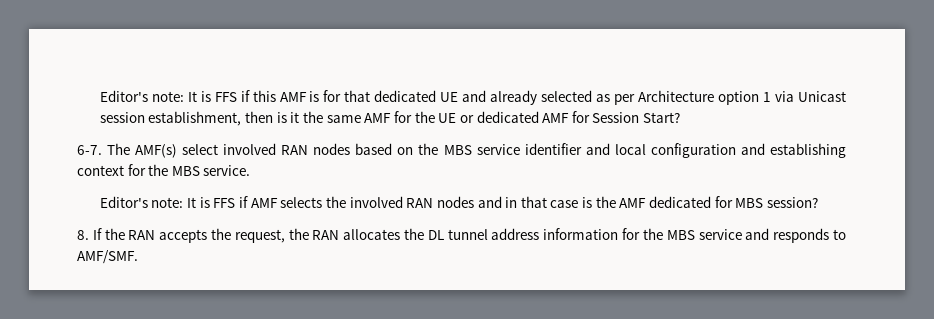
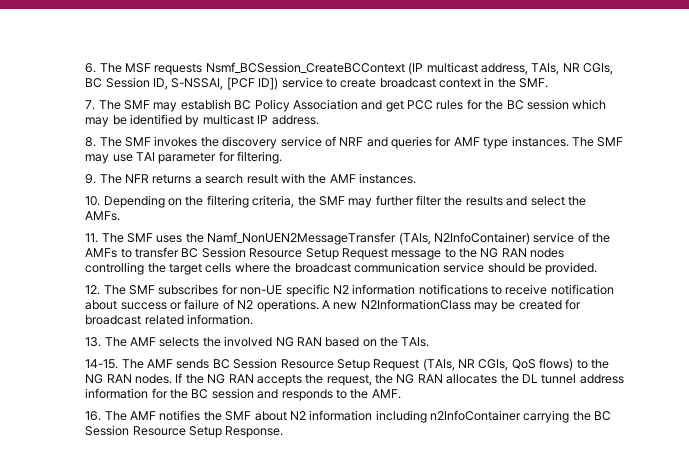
- Editor's note: It is FFS if this AMF is for that dedicated UE and already selected as per Architecture option 1 via Unicast session establishment, then is it the same AMF for the UE or dedicated AMF for Session Start?
- 6-7. The AMF(s) select involved RAN nodes based on the MBS service identifier and local configuration and establishing context for the MBS service.
- Editor's note: It is FFS if AMF selects the involved RAN nodes and in that case is the AMF dedicated for MBS session?
- 8. If the RAN accepts the request, the RAN allocates the DL tunnel address information for the MBS service and responds to AMF/SMF.
+ 6. The MSF requests Nsmf_BCSession_CreateBCContext (IP multicast address, TAIs, NR CGIs, BC Session ID, S-NSSAI, [PCF ID]) service to create broadcast context in the SMF.
+ 7. The SMF may establish BC Policy Association and get PCC rules for the BC session which may be identified by multicast IP address.
+ 8. The SMF invokes the discovery service of NRF and queries for AMF type instances. The SMF may use TAI parameter for filtering.
+ 9. The NFR returns a search result with the AMF instances.
+ 10. Depending on the filtering criteria, the SMF may further filter the results and select the AMFs.
+ 11. The SMF uses the Namf_NonUEN2MessageTransfer (TAIs, N2InfoContainer) service of the AMFs to transfer BC Session Resource Setup Request message to the NG RAN nodes controlling the target cells where the broadcast communication service should be provided.
+ 12. The SMF subscribes for non-UE specific N2 information notifications to receive notification about success or failure of N2 operations. A new N2InformationClass may be created for broadcast related information.
+ 13. The AMF selects the involved NG RAN based on the TAIs.
+ 14-15. The AMF sends BC Session Resource Setup Request (TAIs, NR CGIs, QoS flows) to the NG RAN nodes. If the NG RAN accepts the request, the NG RAN allocates the DL tunnel address information for the BC session and responds to the AMF.
+ 16. The AMF notifies the SMF about N2 information including n2InfoContainer carrying the BC Session Resource Setup Response.

